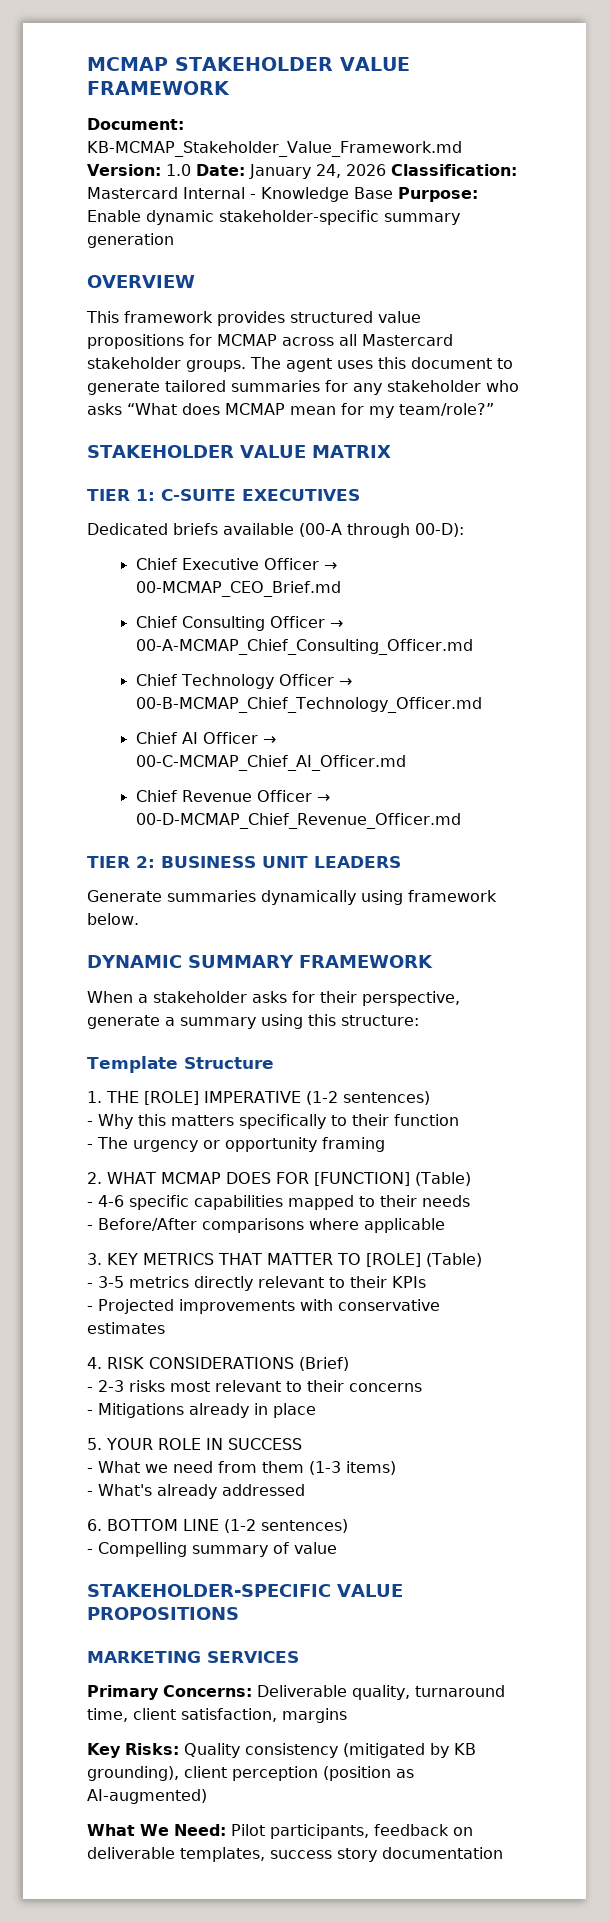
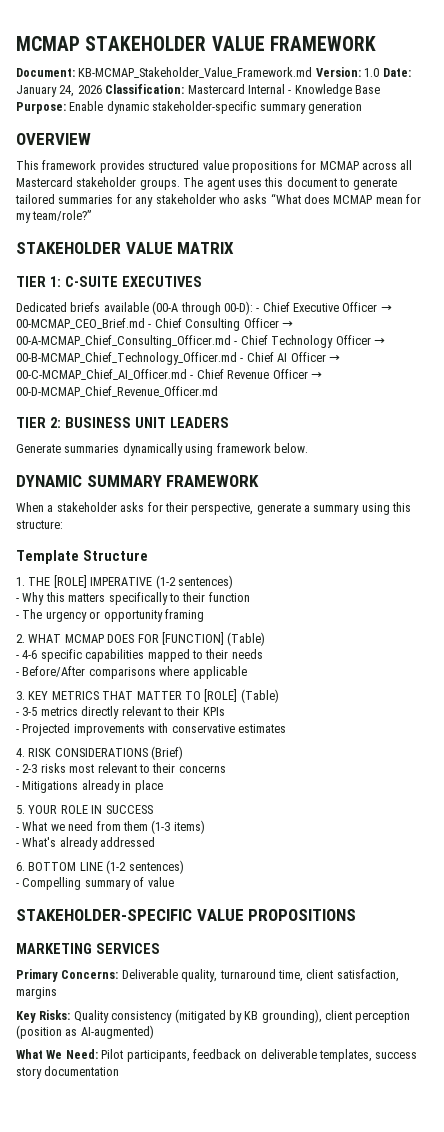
- Dedicated briefs available (00-A through 00-D):
- Chief Executive Officer → 00-MCMAP_CEO_Brief.md
- Chief Consulting Officer → 00-A-MCMAP_Chief_Consulting_Officer.md
- Chief Technology Officer → 00-B-MCMAP_Chief_Technology_Officer.md
- Chief AI Officer → 00-C-MCMAP_Chief_AI_Officer.md
- Chief Revenue Officer → 00-D-MCMAP_Chief_Revenue_Officer.md
+ Dedicated briefs available (00-A through 00-D): - Chief Executive Officer → 00-MCMAP_CEO_Brief.md - Chief Consulting Officer → 00-A-MCMAP_Chief_Consulting_Officer.md - Chief Technology Officer → 00-B-MCMAP_Chief_Technology_Officer.md - Chief AI Officer → 00-C-MCMAP_Chief_AI_Officer.md - Chief Revenue Officer → 00-D-MCMAP_Chief_Revenue_Officer.md

